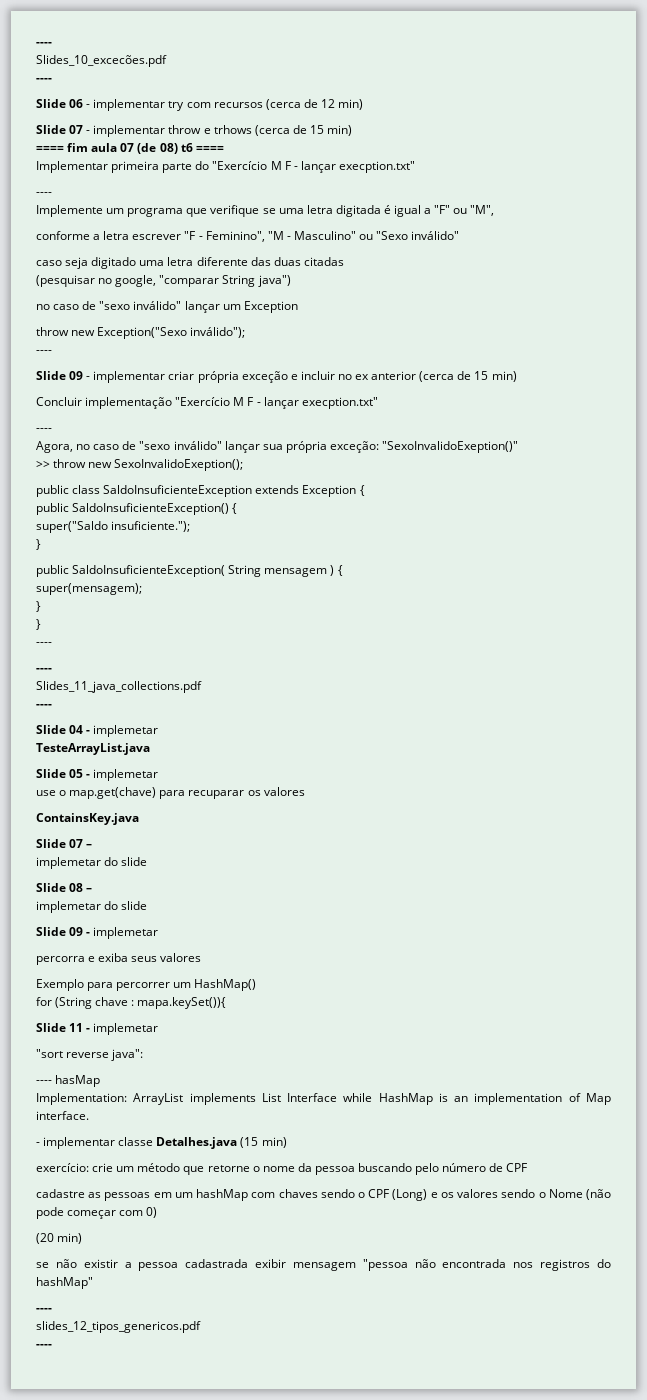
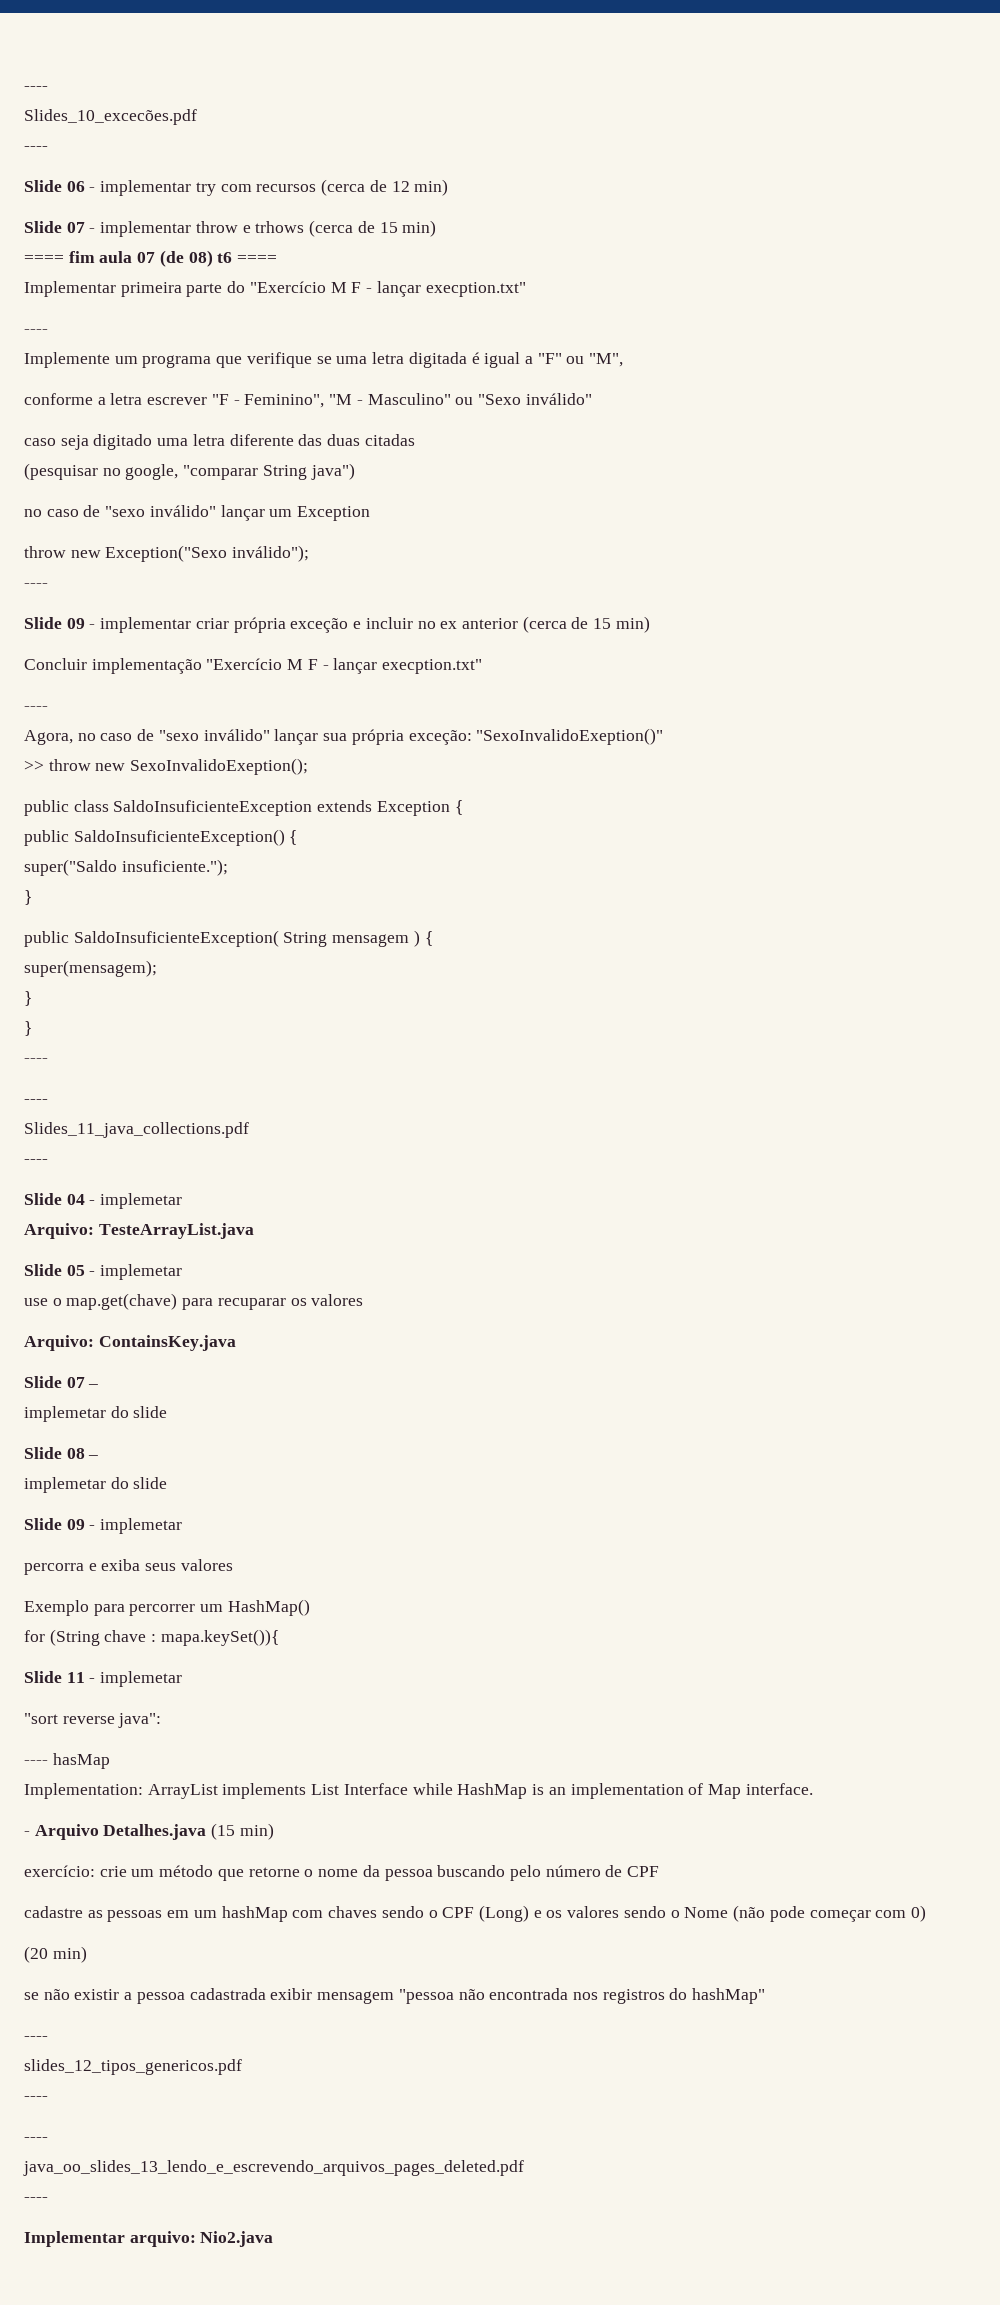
- TesteArrayList.java
+ Arquivo: TesteArrayList.java
- ContainsKey.java
+ Arquivo: ContainsKey.java
- - implementar classe Detalhes.java (15 min)
+ - Arquivo Detalhes.java (15 min)
  slides_12_tipos_genericos.pdf
  ----
+ ----
+ java_oo_slides_13_lendo_e_escrevendo_arquivos_pages_deleted.pdf
+ ----
+ Implementar arquivo: Nio2.java

